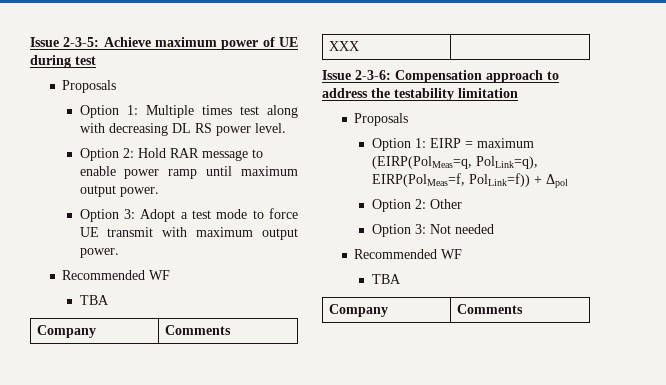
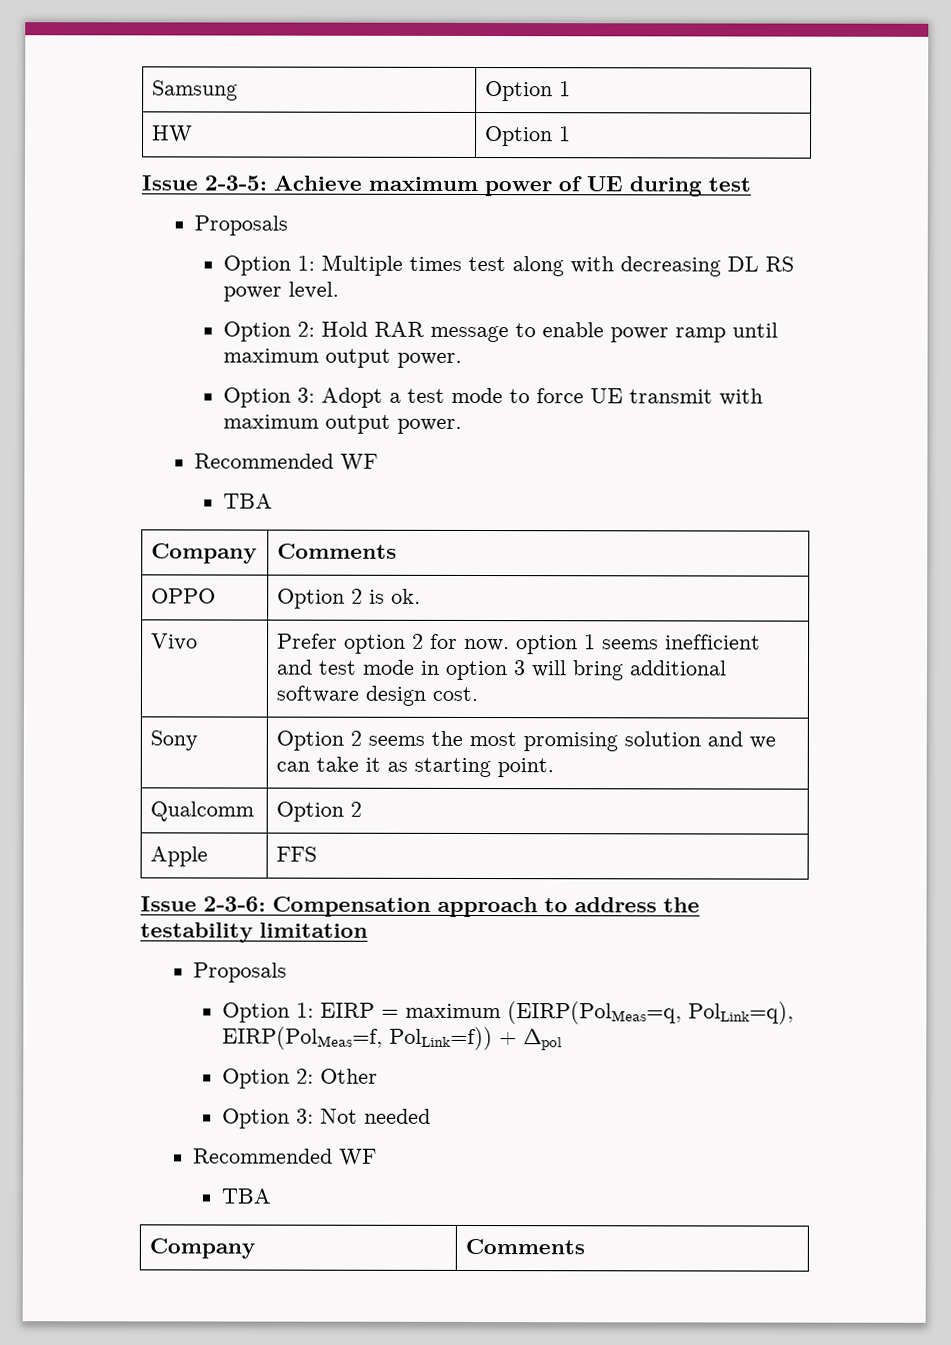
+ Samsung | Option 1
+ HW | Option 1
- XXX |
+ OPPO | Option 2 is ok.
+ Vivo | Prefer option 2 for now. option 1 seems inefficient and test mode in option 3 will bring additional software design cost.
+ Sony | Option 2 seems the most promising solution and we can take it as starting point.
+ Qualcomm | Option 2
+ Apple | FFS

